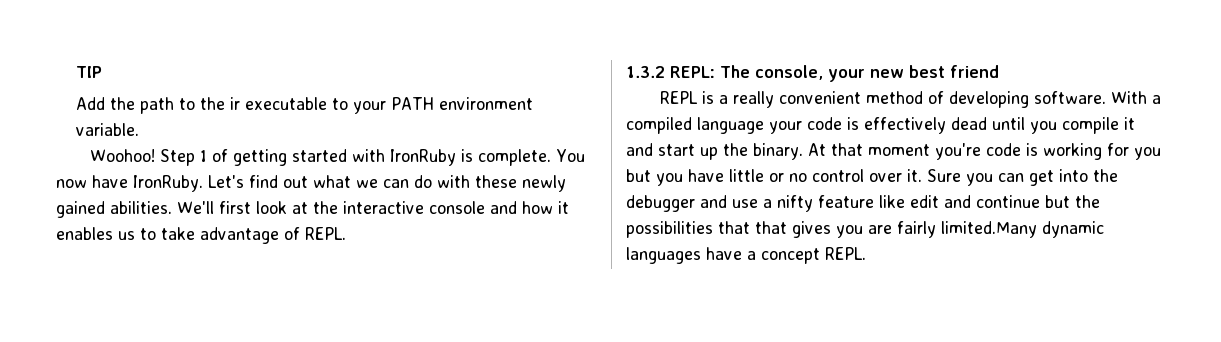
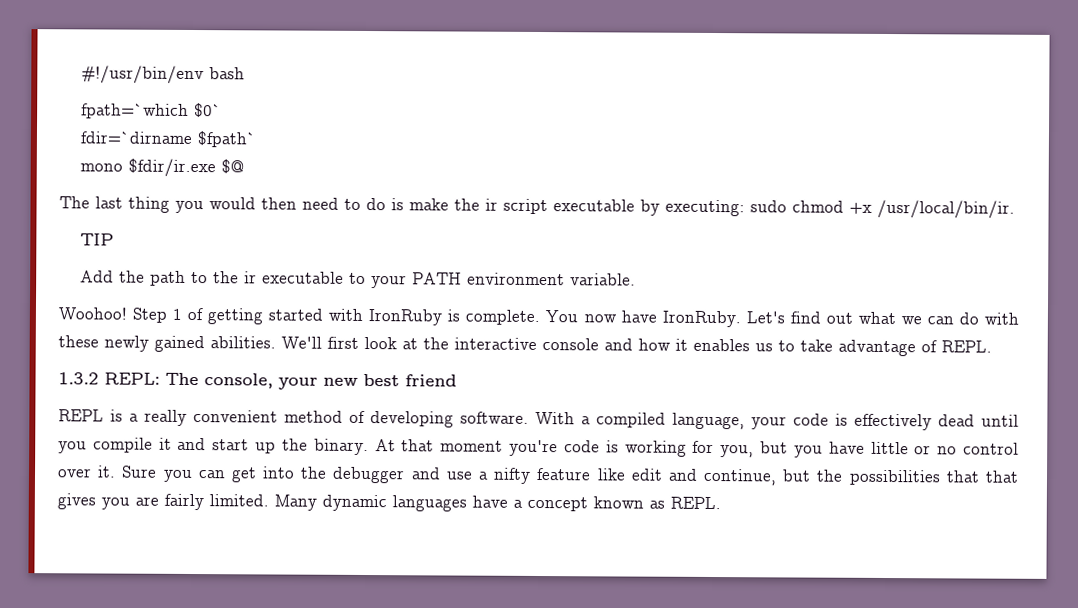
+ #!/usr/bin/env bash
+ fpath=`which $0`
+ fdir=`dirname $fpath`
+ mono $fdir/ir.exe $@
+ The last thing you would then need to do is make the ir script executable by executing: sudo chmod +x /usr/local/bin/ir.
- With a compiled language your code is effectively dead until you compile it and start up the binary.
+ With a compiled language, your code is effectively dead until you compile it and start up the binary.
- At that moment you're code is working for you but you have little or no control over it.
+ At that moment you're code is working for you, but you have little or no control over it.
- Sure you can get into the debugger and use a nifty feature like edit and continue but the possibilities that that gives you are fairly limited.Many dynamic languages have a concept REPL.
+ Sure you can get into the debugger and use a nifty feature like edit and continue, but the possibilities that that gives you are fairly limited. Many dynamic languages have a concept known as REPL.

